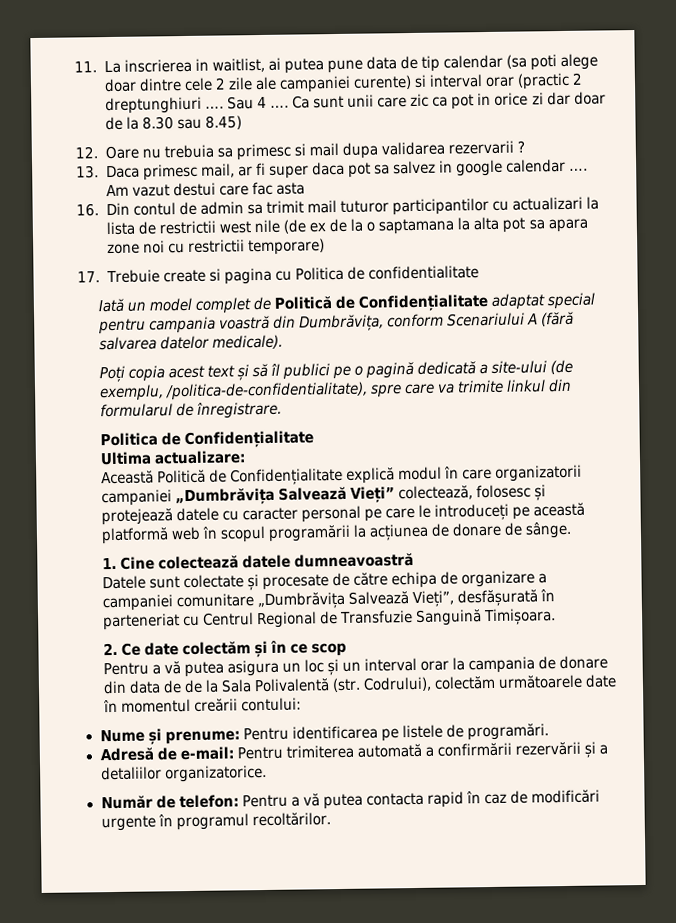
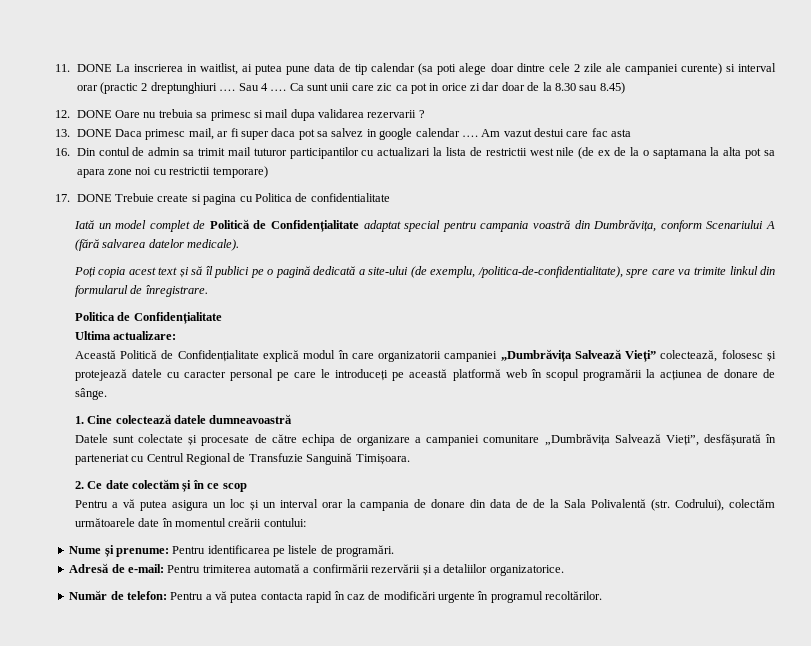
- 11. La inscrierea in waitlist, ai putea pune data de tip calendar (sa poti alege doar dintre cele 2 zile ale campaniei curente) si interval orar (practic 2 dreptunghiuri ….
+ 11. DONE La inscrierea in waitlist, ai putea pune data de tip calendar (sa poti alege doar dintre cele 2 zile ale campaniei curente) si interval orar (practic 2 dreptunghiuri ….
- 12. Oare nu trebuia sa primesc si mail dupa validarea rezervarii ?
+ 12. DONE Oare nu trebuia sa primesc si mail dupa validarea rezervarii ?
- 13. Daca primesc mail, ar fi super daca pot sa salvez in google calendar ….
+ 13. DONE Daca primesc mail, ar fi super daca pot sa salvez in google calendar ….
- 17. Trebuie create si pagina cu Politica de confidentialitate
+ 17. DONE Trebuie create si pagina cu Politica de confidentialitate

